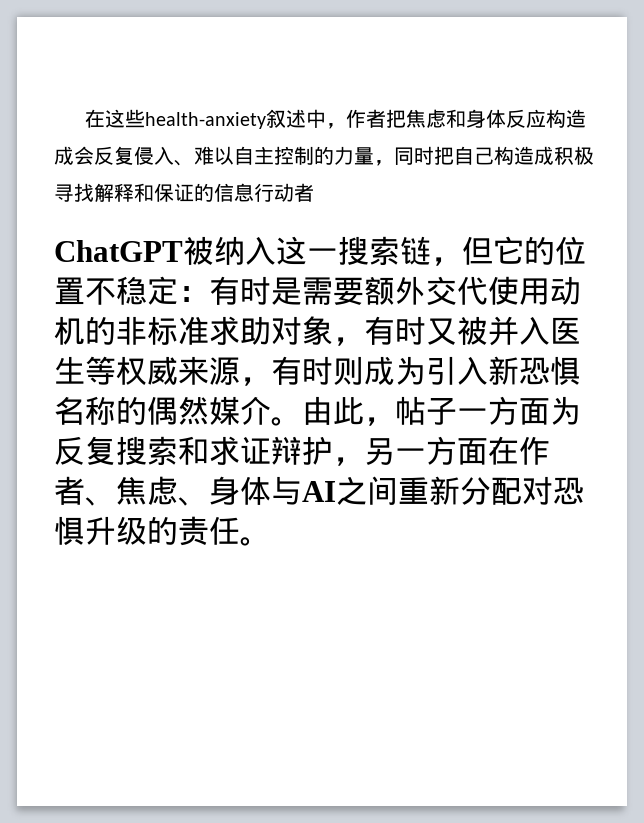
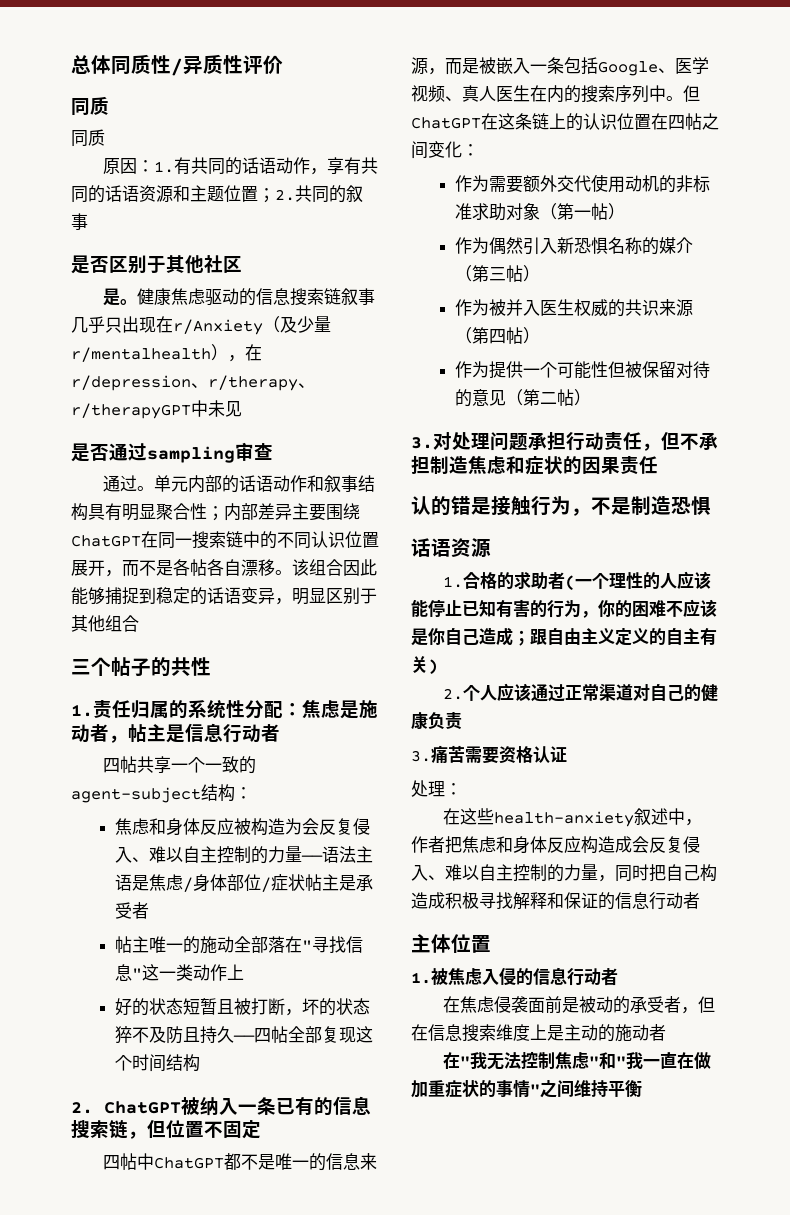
+ 总体同质性/异质性评价
+ 同质
+ 同质
+ 原因：1.有共同的话语动作，享有共同的话语资源和主题位置；2.共同的叙事
+ 是否区别于其他社区
+ 是。健康焦虑驱动的信息搜索链叙事几乎只出现在r/Anxiety（及少量r/mentalhealth），在r/depression、r/therapy、r/therapyGPT中未见
+ 是否通过sampling审查
+ 通过。单元内部的话语动作和叙事结构具有明显聚合性；内部差异主要围绕ChatGPT在同一搜索链中的不同认识位置展开，而不是各帖各自漂移。该组合因此能够捕捉到稳定的话语变异，明显区别于其他组合
+ 三个帖子的共性
+ 1.责任归属的系统性分配：焦虑是施动者，帖主是信息行动者
+ 四帖共享一个一致的agent-subject结构：
+ 焦虑和身体反应被构造为会反复侵入、难以自主控制的力量——语法主语是焦虑/身体部位/症状帖主是承受者
+ 帖主唯一的施动全部落在"寻找信息"这一类动作上
+ 好的状态短暂且被打断，坏的状态猝不及防且持久——四帖全部复现这个时间结构
+ 2. ChatGPT被纳入一条已有的信息搜索链，但位置不固定
+ 四帖中ChatGPT都不是唯一的信息来源，而是被嵌入一条包括Google、医学视频、真人医生在内的搜索序列中。但ChatGPT在这条链上的认识位置在四帖之间变化：
+ 作为需要额外交代使用动机的非标准求助对象（第一帖）
+ 作为偶然引入新恐惧名称的媒介（第三帖）
+ 作为被并入医生权威的共识来源（第四帖）
+ 作为提供一个可能性但被保留对待的意见（第二帖）
+ 3.对处理问题承担行动责任，但不承担制造焦虑和症状的因果责任
+ 认的错是接触行为，不是制造恐惧
+ 话语资源
+ 1.合格的求助者(一个理性的人应该能停止已知有害的行为，你的困难不应该是你自己造成；跟自由主义定义的自主有关)
+ 2.个人应该通过正常渠道对自己的健康负责
+ 3.痛苦需要资格认证
+ 处理：
- ChatGPT被纳入这一搜索链，但它的位置不稳定：有时是需要额外交代使用动机的非标准求助对象，有时又被并入医生等权威来源，有时则成为引入新恐惧名称的偶然媒介。由此，帖子一方面为反复搜索和求证辩护，另一方面在作者、焦虑、身体与AI之间重新分配对恐惧升级的责任。
+ 主体位置
+ 1.被焦虑入侵的信息行动者
+ 在焦虑侵袭面前是被动的承受者，但在信息搜索维度上是主动的施动者
+ 在"我无法控制焦虑"和"我一直在做加重症状的事情"之间维持平衡

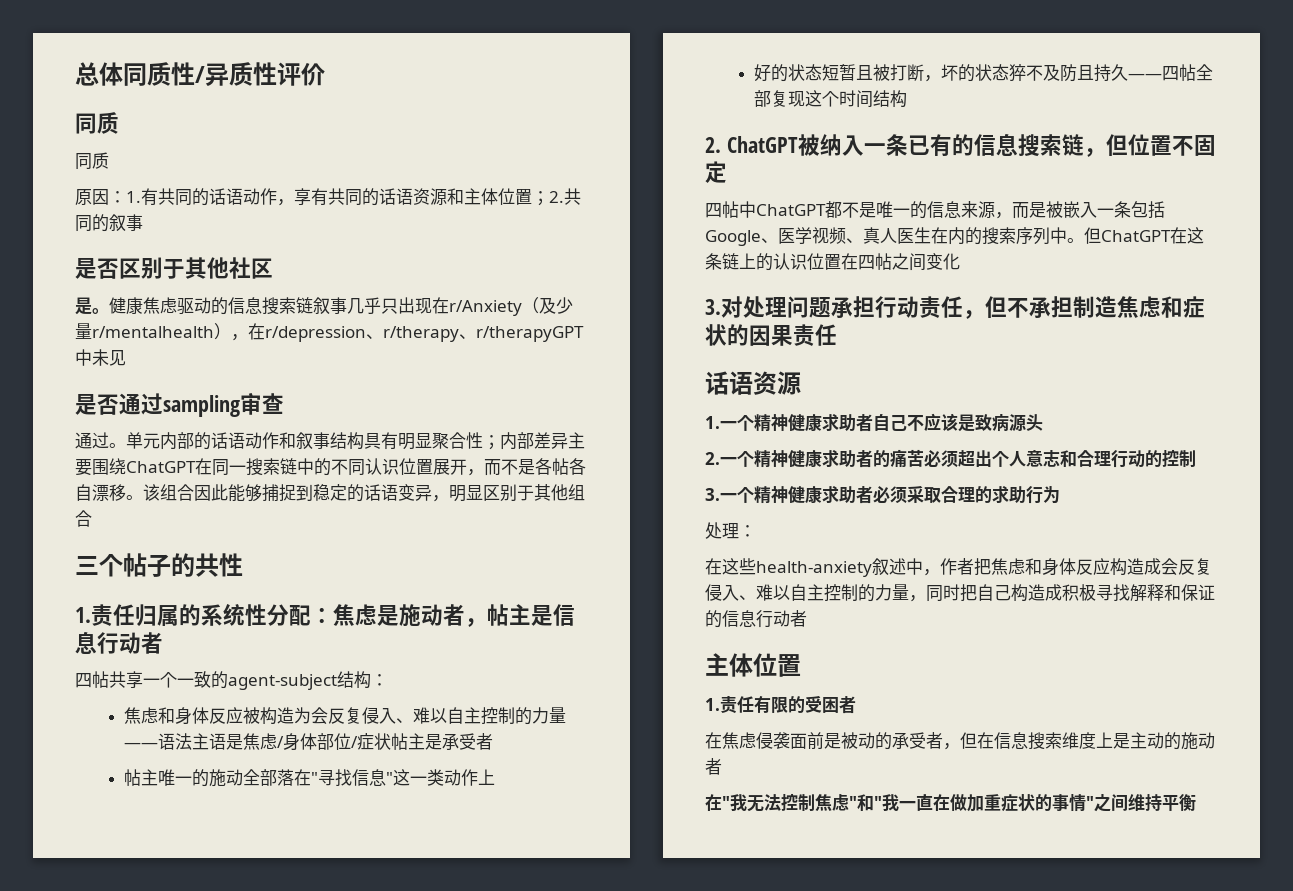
- 原因：1.有共同的话语动作，享有共同的话语资源和主题位置；2.共同的叙事
+ 原因：1.有共同的话语动作，享有共同的话语资源和主体位置；2.共同的叙事
- 但ChatGPT在这条链上的认识位置在四帖之间变化：
- 作为需要额外交代使用动机的非标准求助对象（第一帖）
- 作为偶然引入新恐惧名称的媒介（第三帖）
- 作为被并入医生权威的共识来源（第四帖）
- 作为提供一个可能性但被保留对待的意见（第二帖）
+ 但ChatGPT在这条链上的认识位置在四帖之间变化
  3.对处理问题承担行动责任，但不承担制造焦虑和症状的因果责任
- 认的错是接触行为，不是制造恐惧
  话语资源
- 1.合格的求助者(一个理性的人应该能停止已知有害的行为，你的困难不应该是你自己造成；跟自由主义定义的自主有关)
- 2.个人应该通过正常渠道对自己的健康负责
- 3.痛苦需要资格认证
+ 1.一个精神健康求助者自己不应该是致病源头
+ 2.一个精神健康求助者的痛苦必须超出个人意志和合理行动的控制
+ 3.一个精神健康求助者必须采取合理的求助行为
- 1.被焦虑入侵的信息行动者
+ 1.责任有限的受困者

